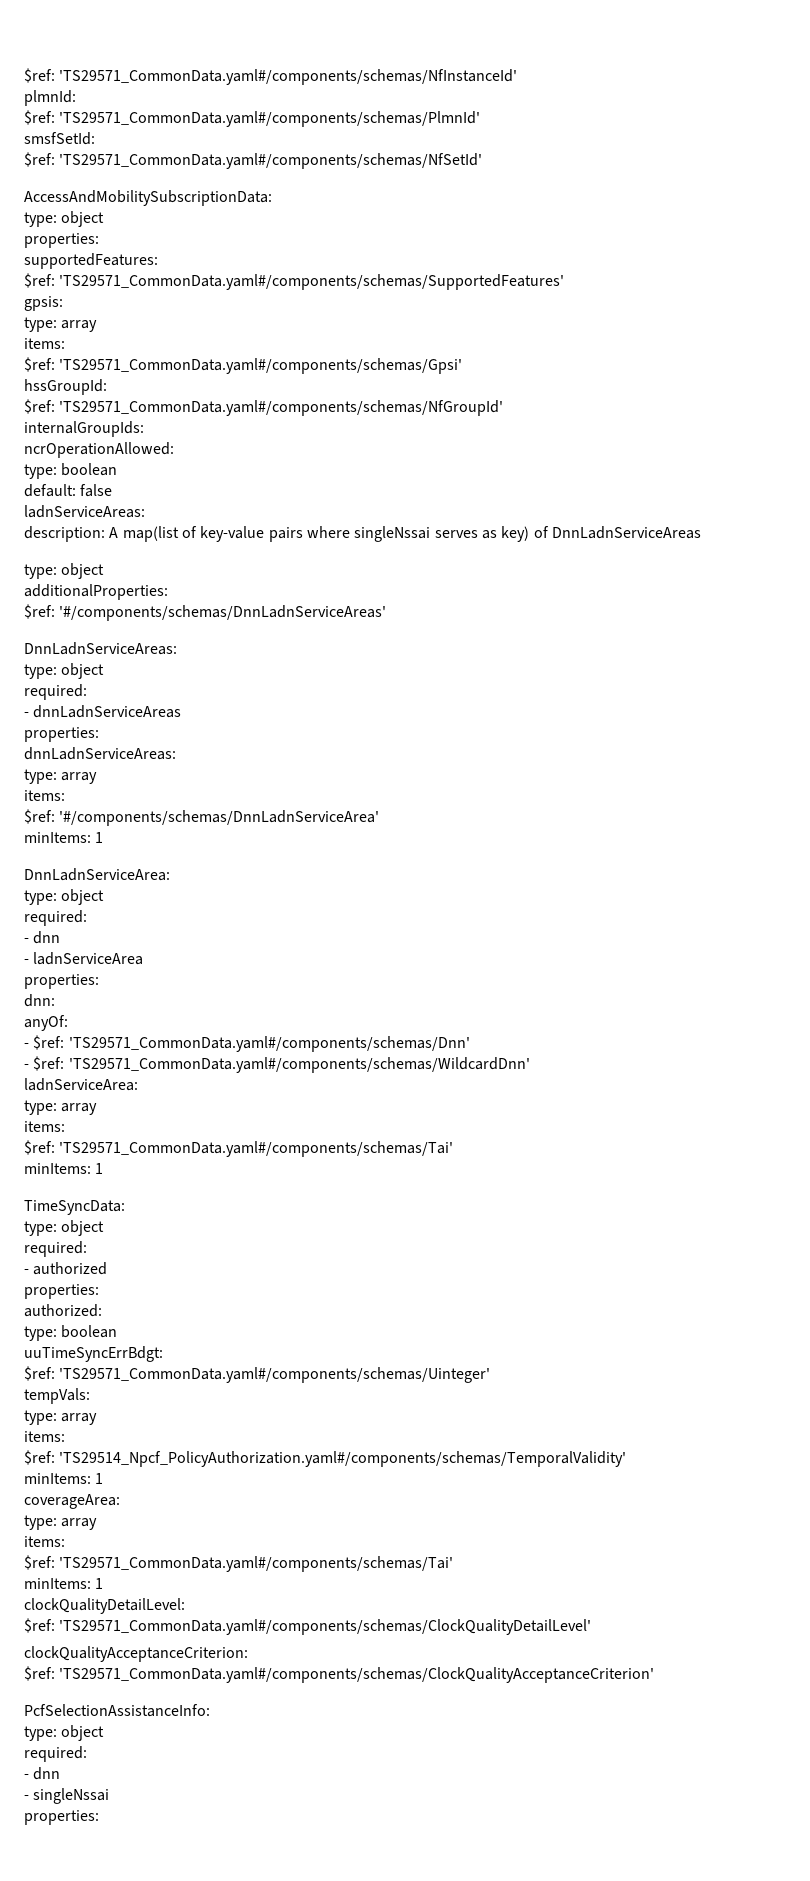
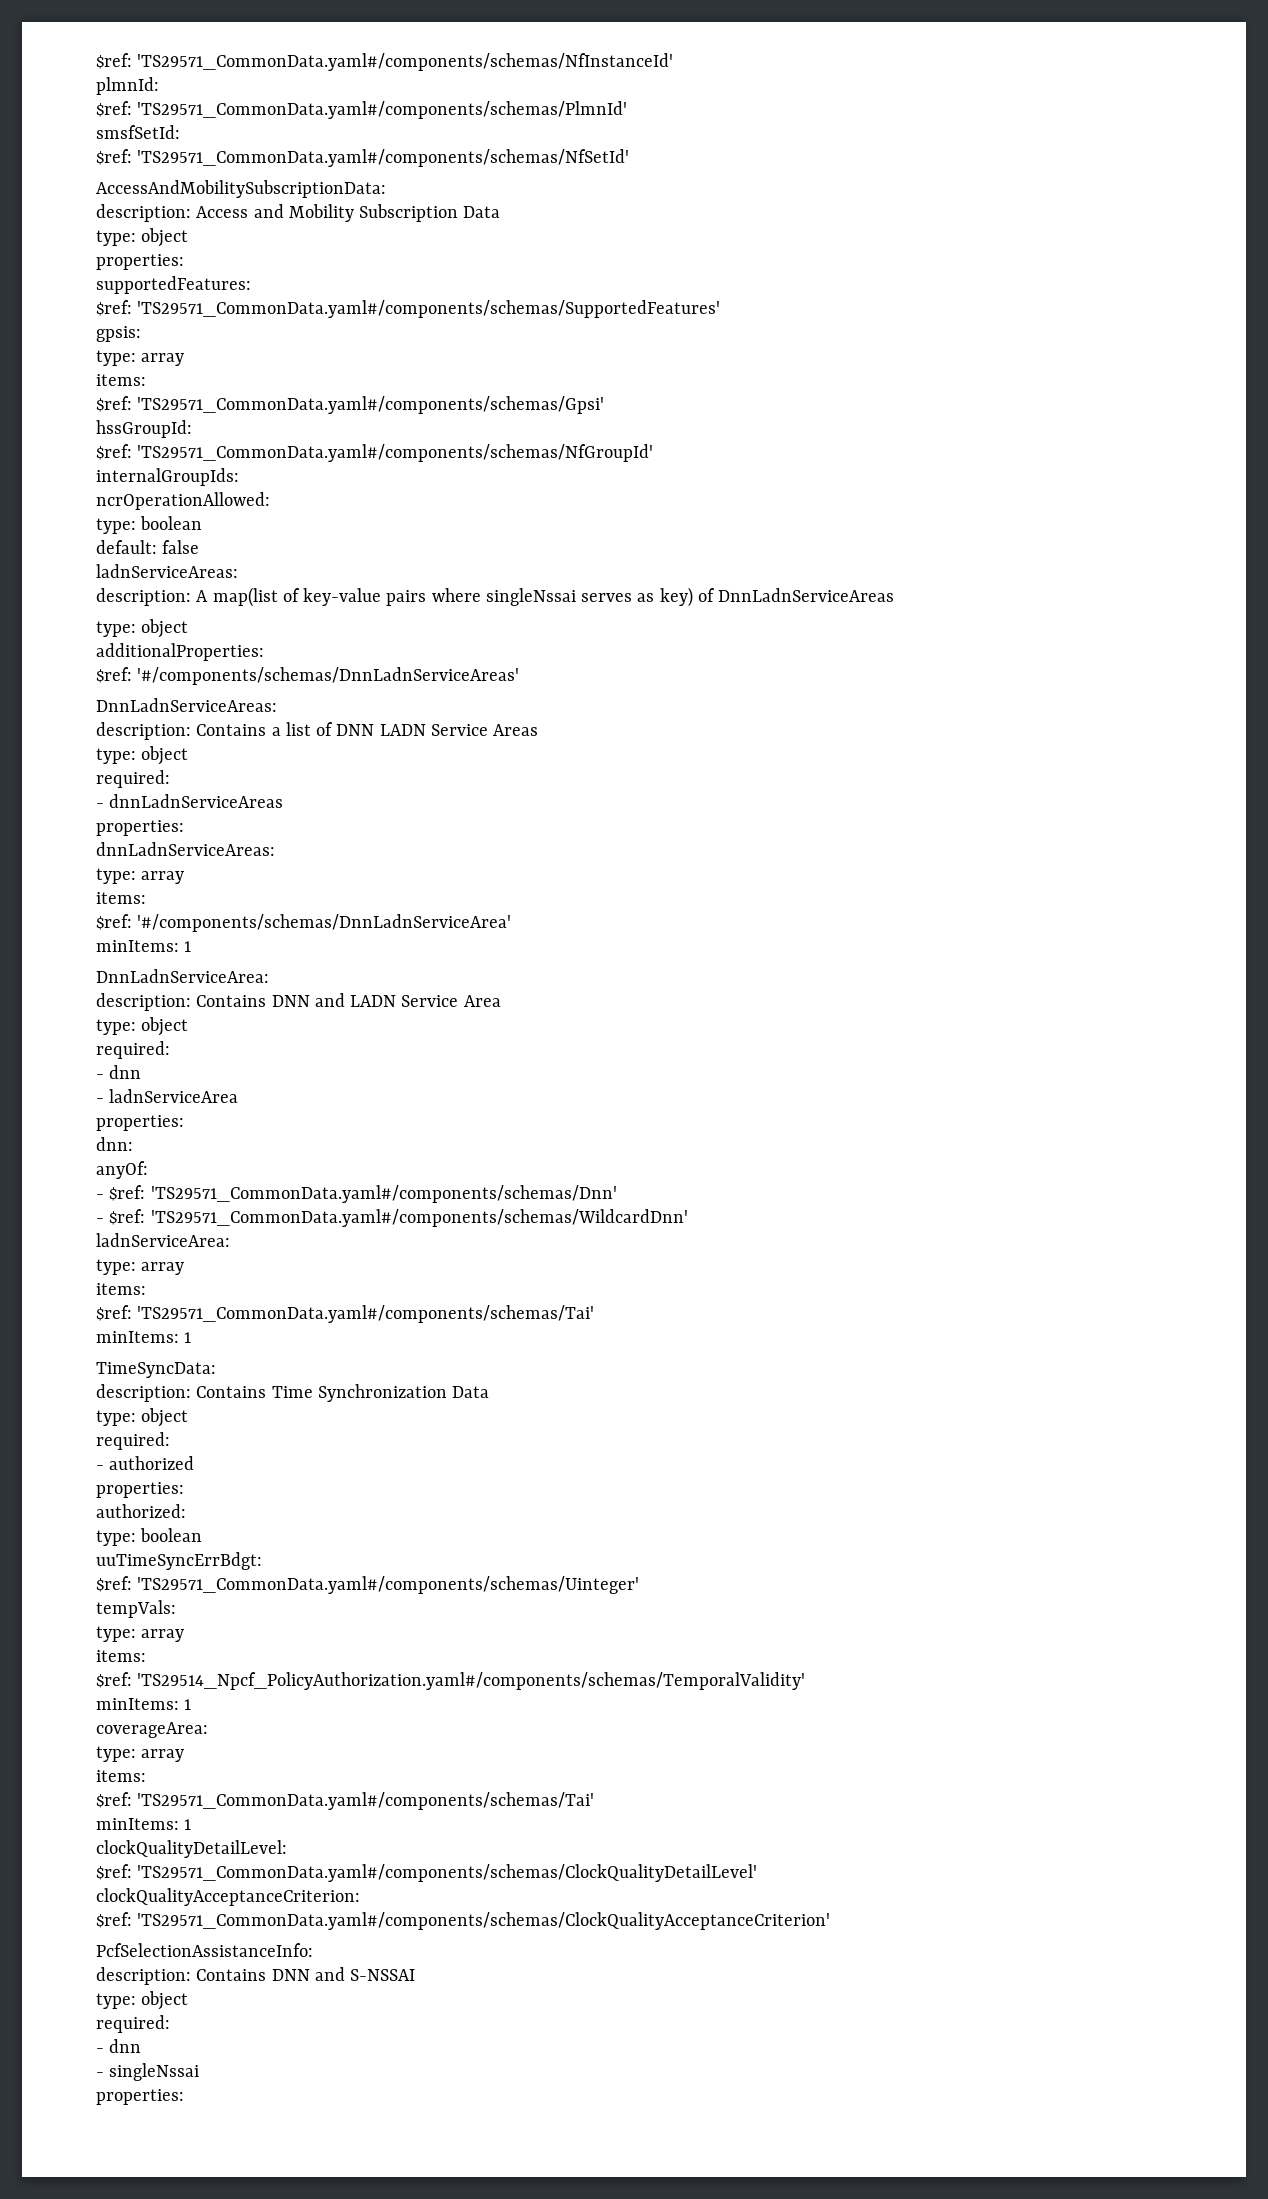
+ description: Access and Mobility Subscription Data
+ description: Contains a list of DNN LADN Service Areas
+ description: Contains DNN and LADN Service Area
+ description: Contains Time Synchronization Data
+ description: Contains DNN and S-NSSAI

